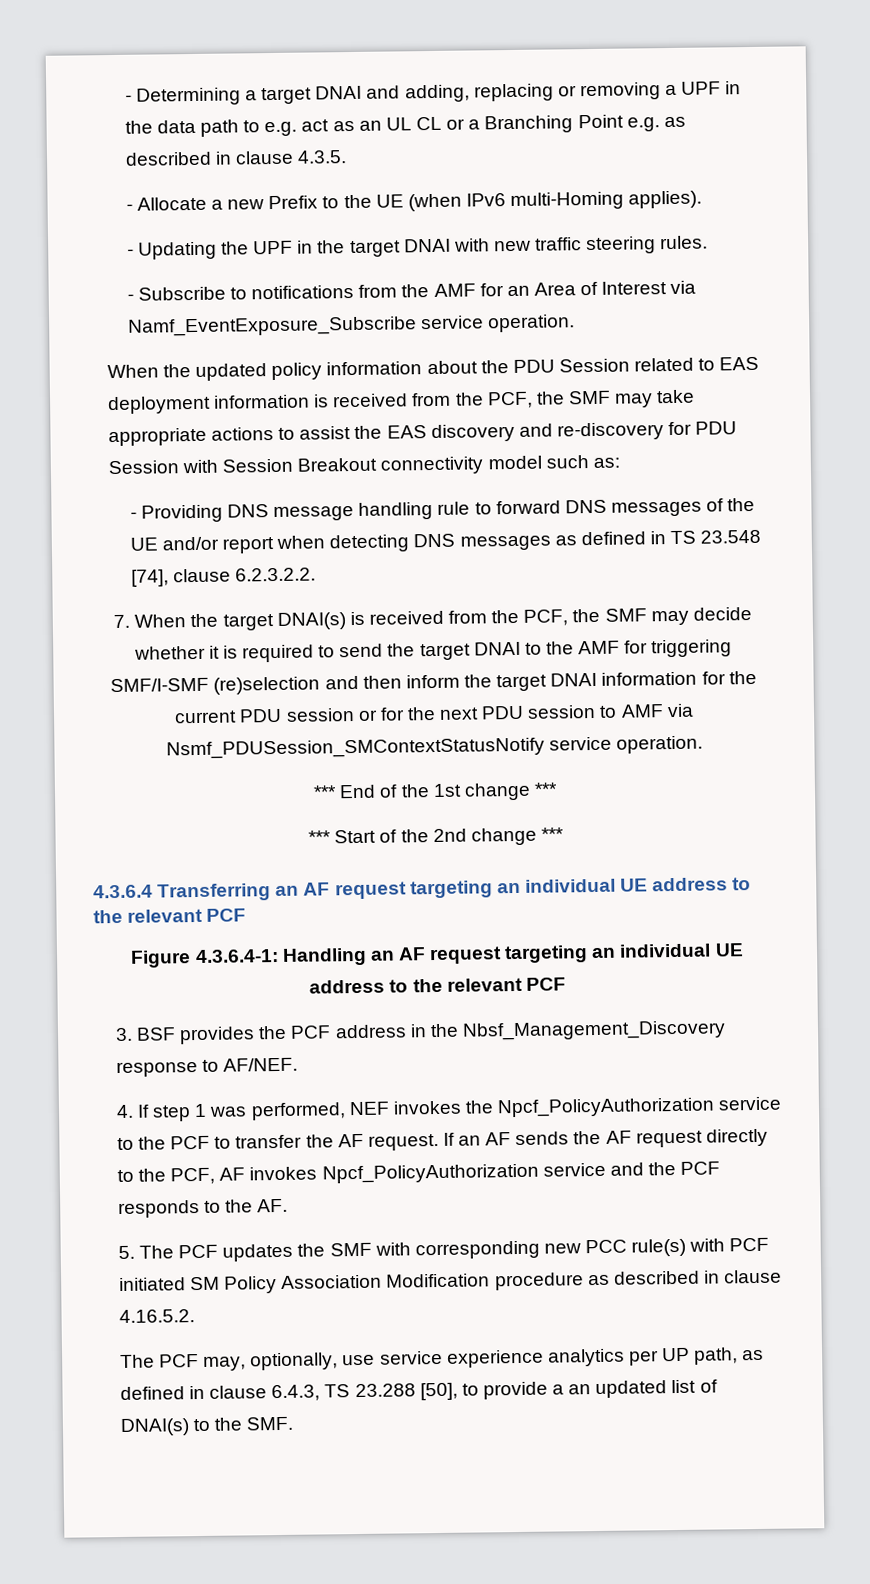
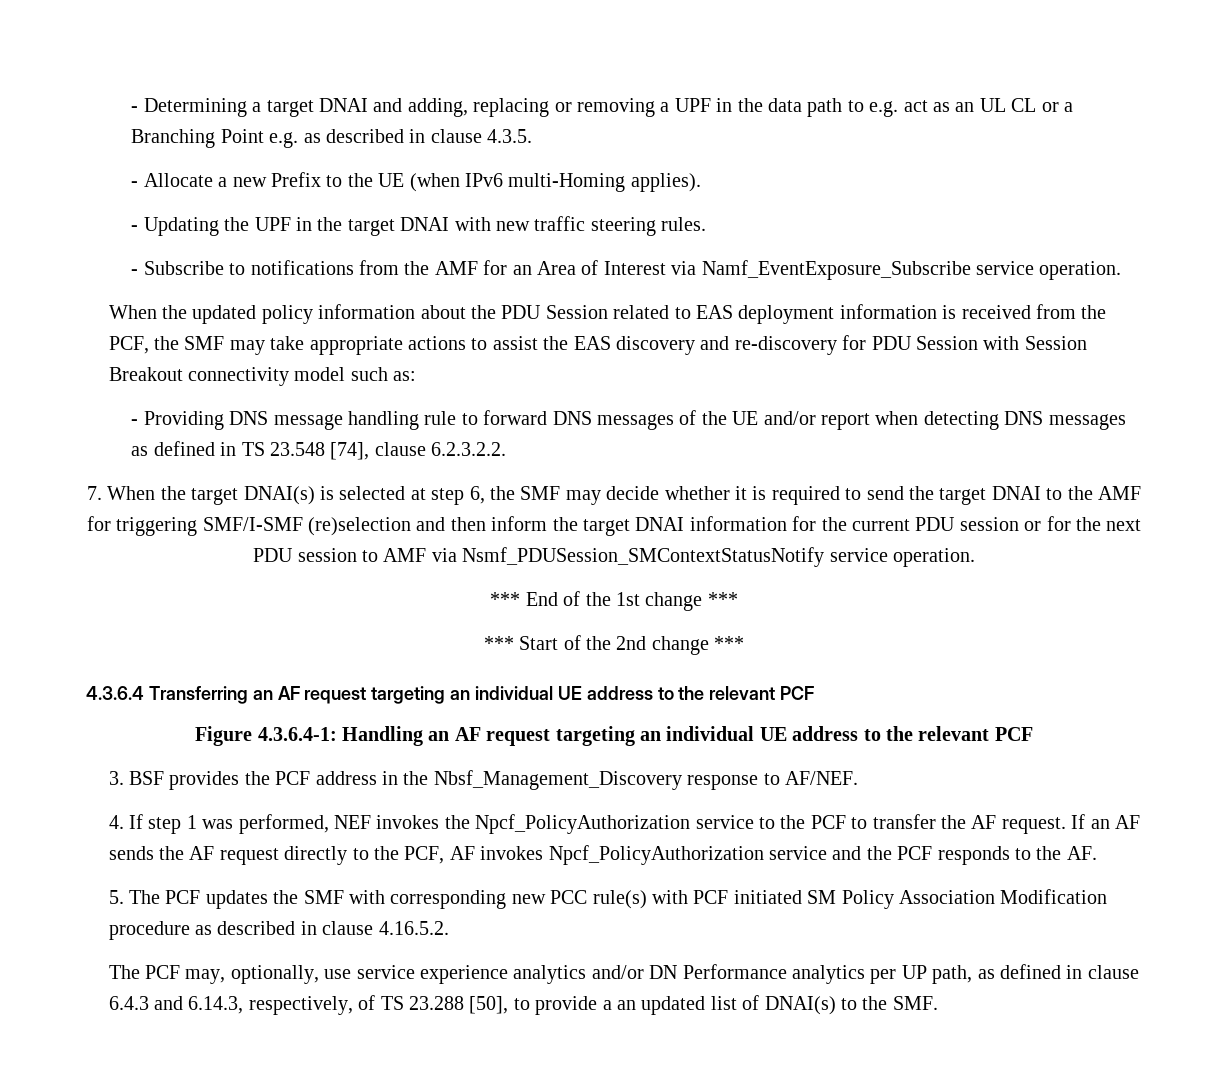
- 7. When the target DNAI(s) is received from the PCF, the SMF may decide whether it is required to send the target DNAI to the AMF for triggering SMF/I-SMF (re)selection and then inform the target DNAI information for the current PDU session or for the next PDU session to AMF via Nsmf_PDUSession_SMContextStatusNotify service operation.
+ 7. When the target DNAI(s) is selected at step 6, the SMF may decide whether it is required to send the target DNAI to the AMF for triggering SMF/I-SMF (re)selection and then inform the target DNAI information for the current PDU session or for the next PDU session to AMF via Nsmf_PDUSession_SMContextStatusNotify service operation.
- The PCF may, optionally, use service experience analytics per UP path, as defined in clause 6.4.3, TS 23.288 [50], to provide a an updated list of DNAI(s) to the SMF.
+ The PCF may, optionally, use service experience analytics and/or DN Performance analytics per UP path, as defined in clause 6.4.3 and 6.14.3, respectively, of TS 23.288 [50], to provide a an updated list of DNAI(s) to the SMF.

